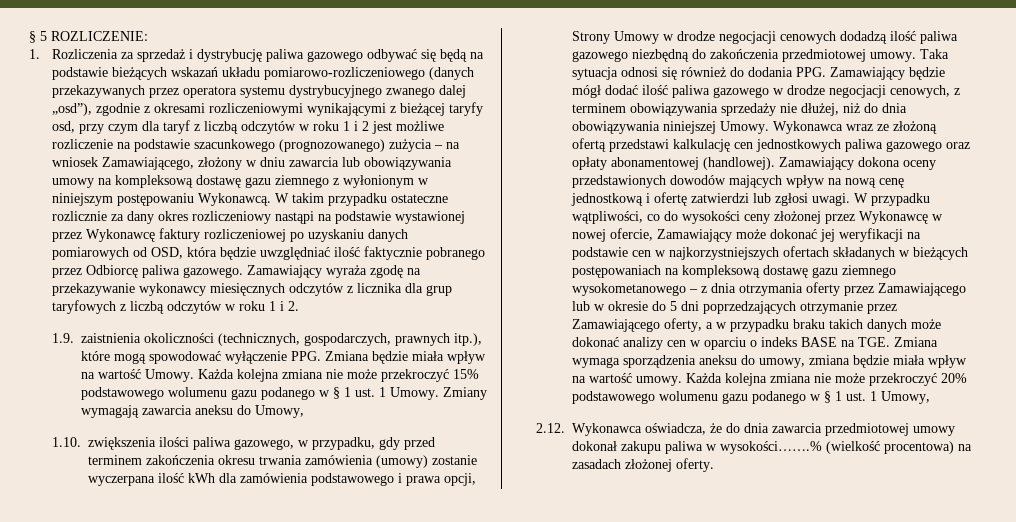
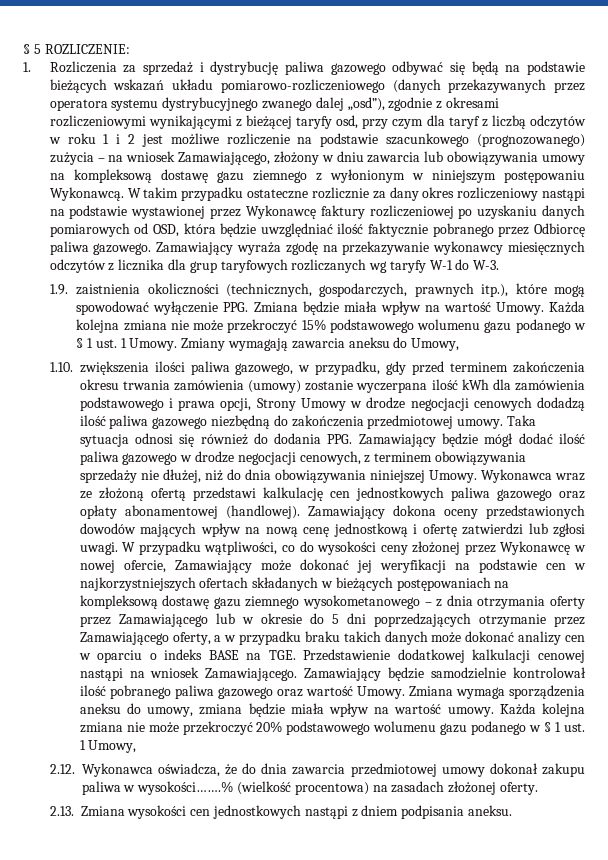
- Zamawiający wyraża zgodę na przekazywanie wykonawcy miesięcznych odczytów z licznika dla grup taryfowych z liczbą odczytów w roku 1 i 2.
+ Zamawiający wyraża zgodę na przekazywanie wykonawcy miesięcznych odczytów z licznika dla grup taryfowych rozliczanych wg taryfy W-1 do W-3.
- W przypadku wątpliwości, co do wysokości ceny złożonej przez Wykonawcę w nowej ofercie, Zamawiający może dokonać jej weryfikacji na podstawie cen w najkorzystniejszych ofertach składanych w bieżących postępowaniach na kompleksową dostawę gazu ziemnego wysokometanowego – z dnia otrzymania oferty przez Zamawiającego lub w okresie do 5 dni poprzedzających otrzymanie przez Zamawiającego oferty, a w przypadku braku takich danych może dokonać analizy cen w oparciu o indeks BASE na TGE. Zmiana wymaga sporządzenia aneksu do umowy, zmiana będzie miała wpływ na wartość umowy.
+ W przypadku wątpliwości, co do wysokości ceny złożonej przez Wykonawcę w nowej ofercie, Zamawiający może dokonać jej weryfikacji na podstawie cen w najkorzystniejszych ofertach składanych w bieżących postępowaniach na kompleksową dostawę gazu ziemnego wysokometanowego – z dnia otrzymania oferty przez Zamawiającego lub w okresie do 5 dni poprzedzających otrzymanie przez Zamawiającego oferty, a w przypadku braku takich danych może dokonać analizy cen w oparciu o indeks BASE na TGE. Przedstawienie dodatkowej kalkulacji cenowej nastąpi na wniosek Zamawiającego. Zamawiający będzie samodzielnie kontrolował ilość pobranego paliwa gazowego oraz wartość Umowy. Zmiana wymaga sporządzenia aneksu do umowy, zmiana będzie miała wpływ na wartość umowy.
+ 2.13. Zmiana wysokości cen jednostkowych nastąpi z dniem podpisania aneksu.

